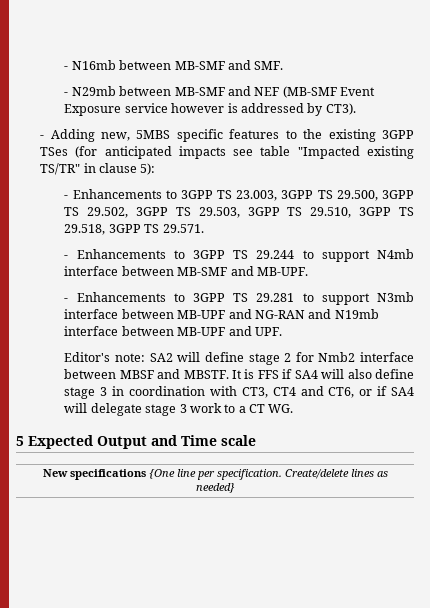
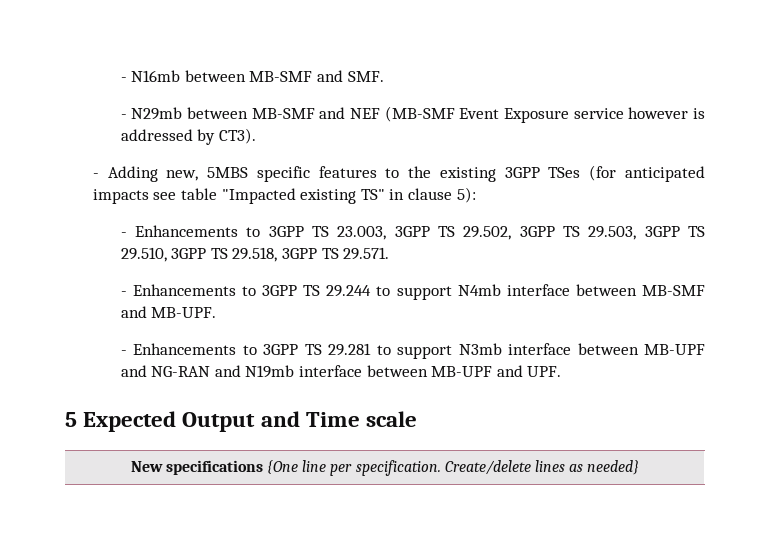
- - Adding new, 5MBS specific features to the existing 3GPP TSes (for anticipated impacts see table "Impacted existing TS/TR" in clause 5):
+ - Adding new, 5MBS specific features to the existing 3GPP TSes (for anticipated impacts see table "Impacted existing TS" in clause 5):
- - Enhancements to 3GPP TS 23.003, 3GPP TS 29.500, 3GPP TS 29.502, 3GPP TS 29.503, 3GPP TS 29.510, 3GPP TS 29.518, 3GPP TS 29.571.
+ - Enhancements to 3GPP TS 23.003, 3GPP TS 29.502, 3GPP TS 29.503, 3GPP TS 29.510, 3GPP TS 29.518, 3GPP TS 29.571.
- Editor's note: SA2 will define stage 2 for Nmb2 interface between MBSF and MBSTF. It is FFS if SA4 will also define stage 3 in coordination with CT3, CT4 and CT6, or if SA4 will delegate stage 3 work to a CT WG.

